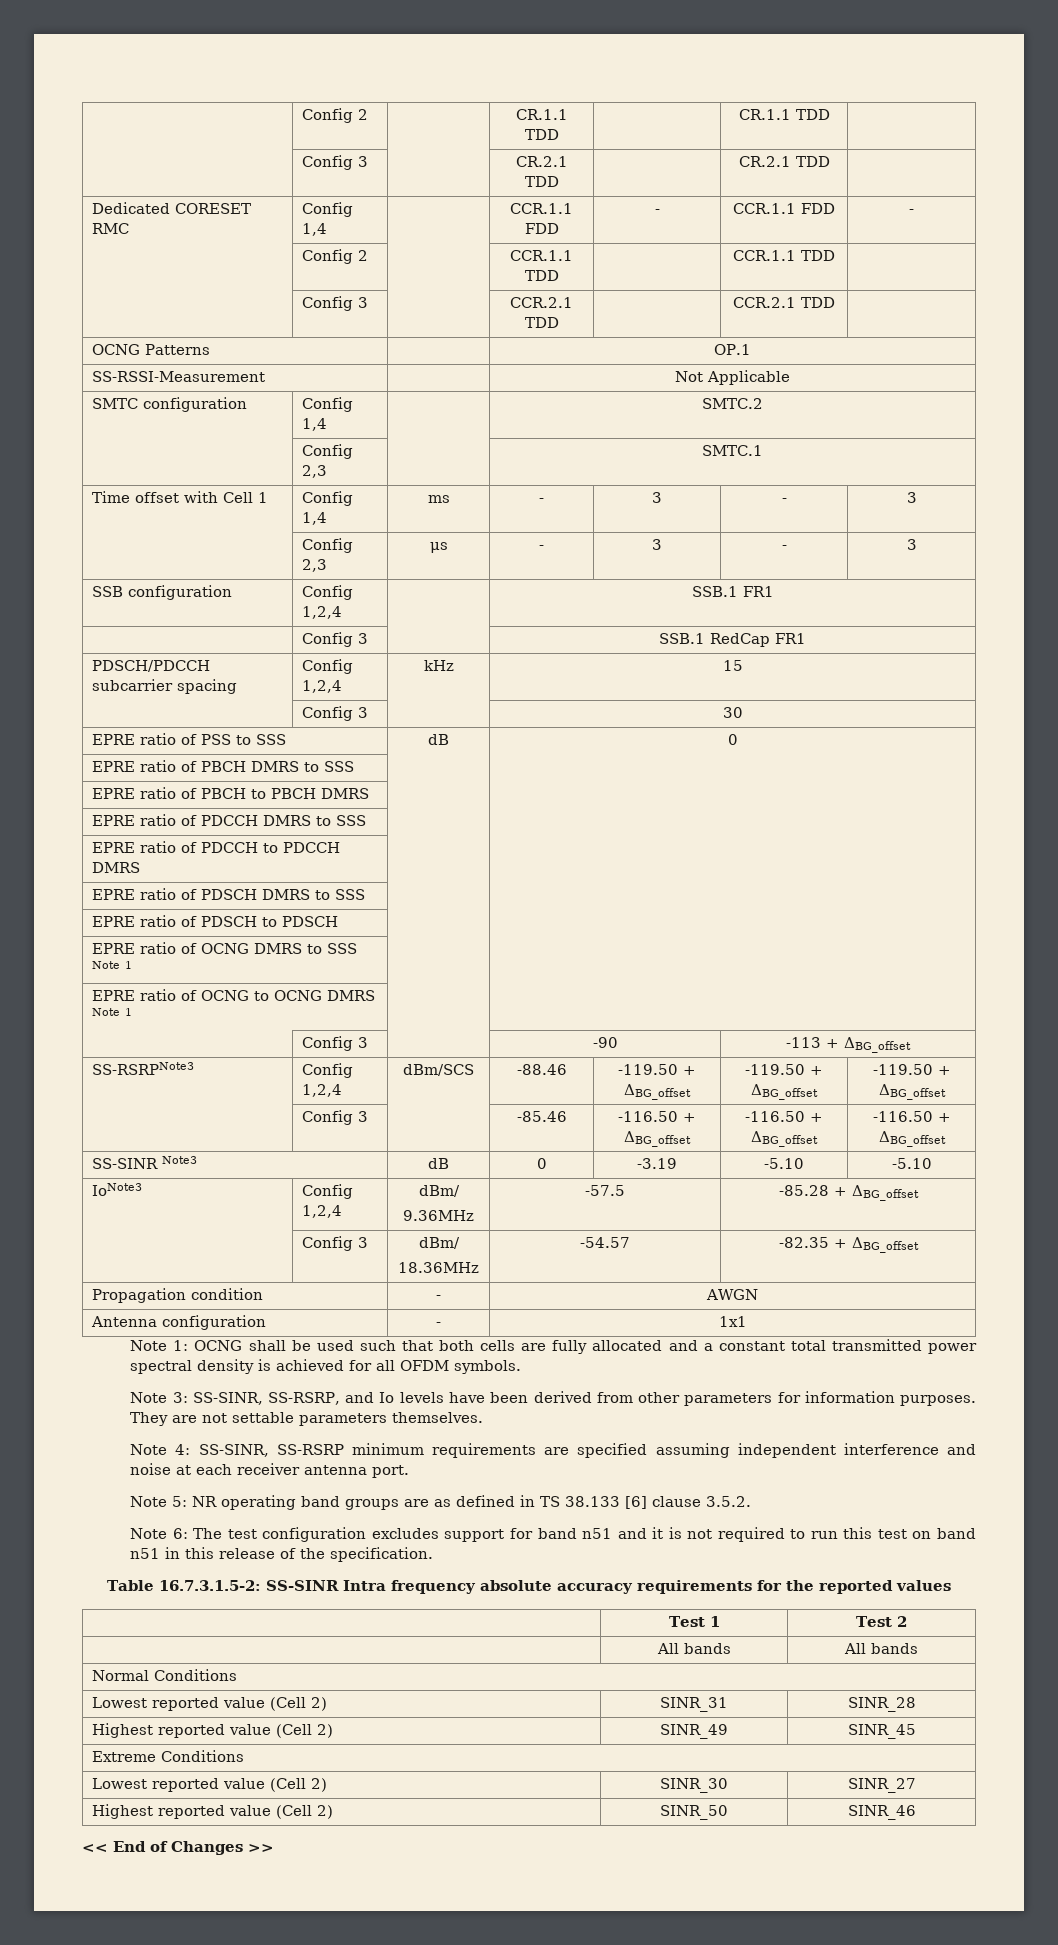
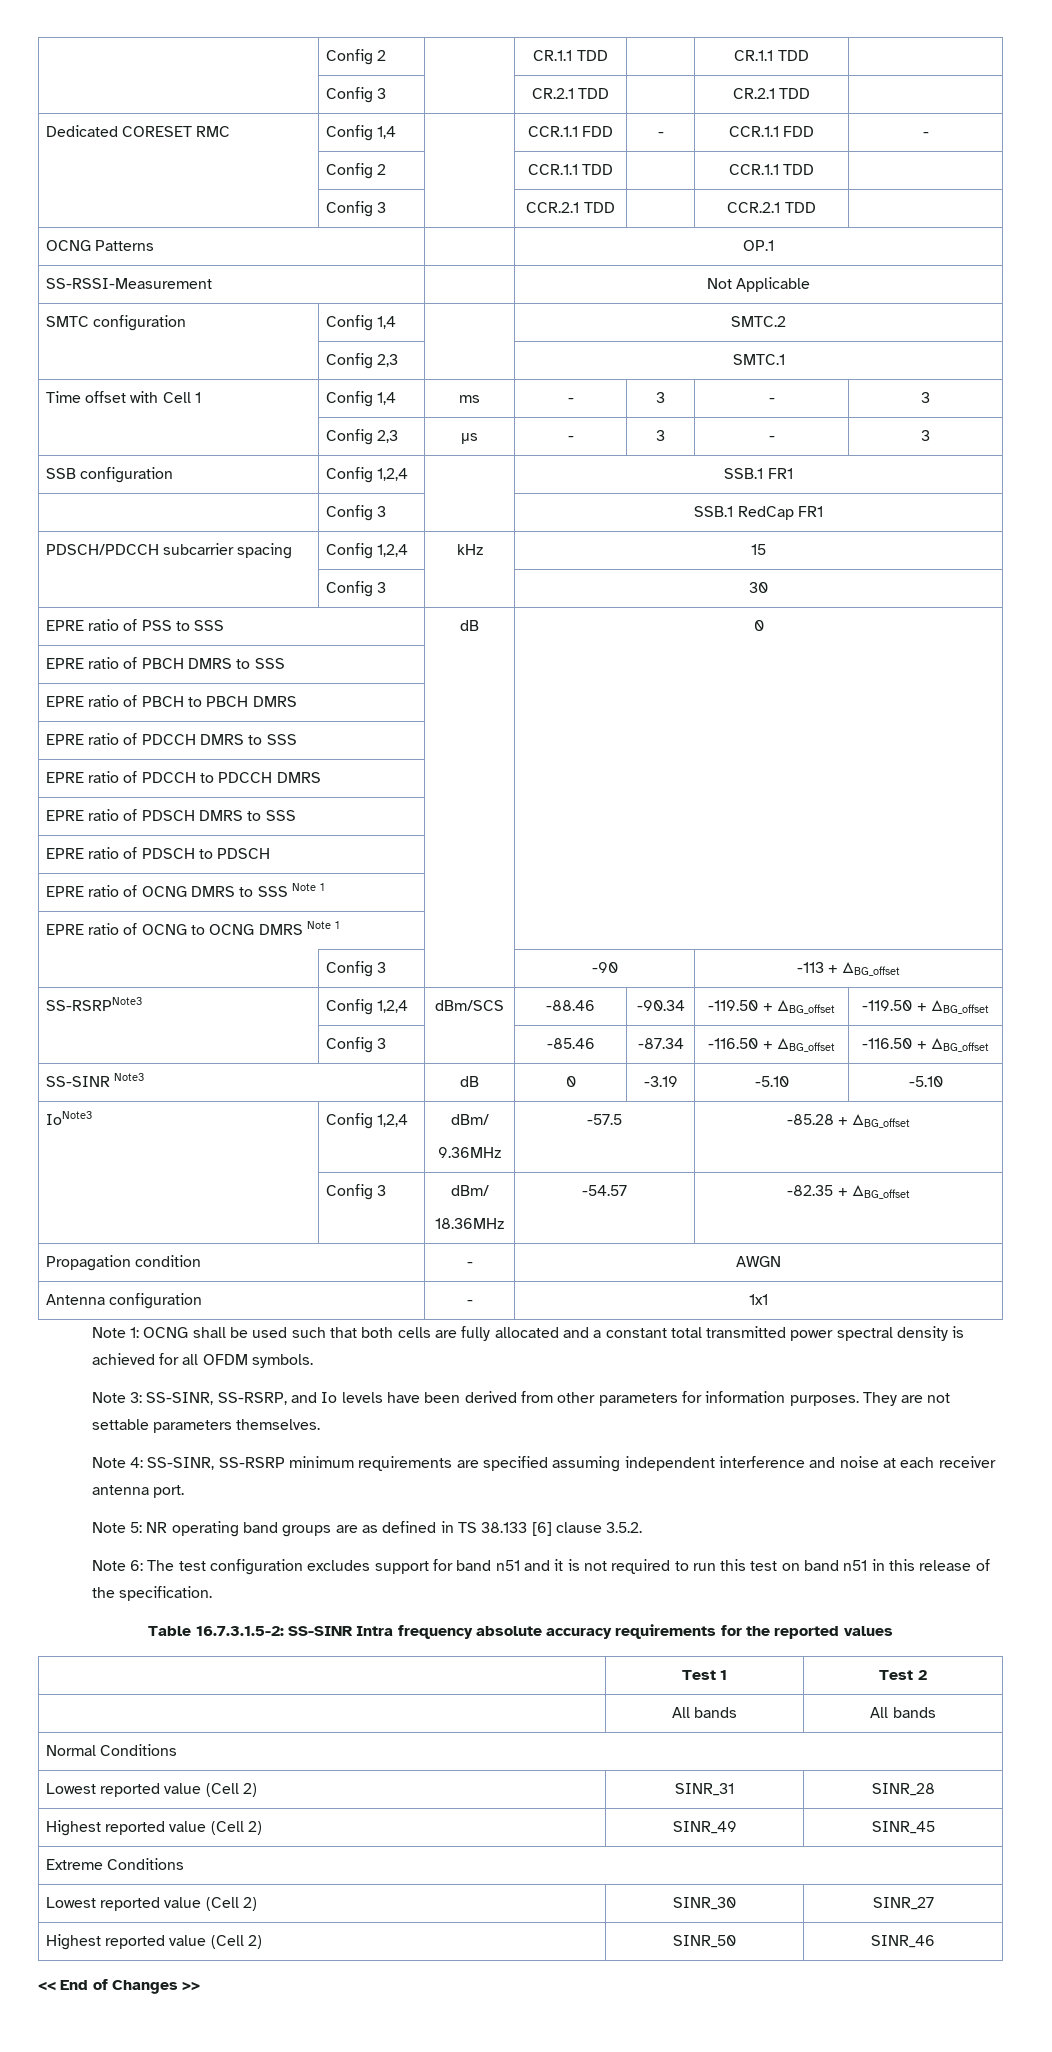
- SS-RSRPNote3 | Config 1,2,4 | dBm/SCS | -88.46 | -119.50 + ΔBG_offset | -119.50 + ΔBG_offset | -119.50 + ΔBG_offset
+ SS-RSRPNote3 | Config 1,2,4 | dBm/SCS | -88.46 | -90.34 | -119.50 + ΔBG_offset | -119.50 + ΔBG_offset
- | Config 3 | | -85.46 | -116.50 + ΔBG_offset | -116.50 + ΔBG_offset | -116.50 + ΔBG_offset
+ | Config 3 | | -85.46 | -87.34 | -116.50 + ΔBG_offset | -116.50 + ΔBG_offset

